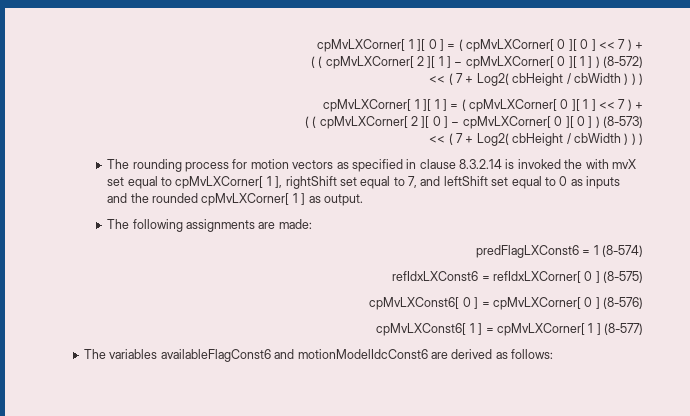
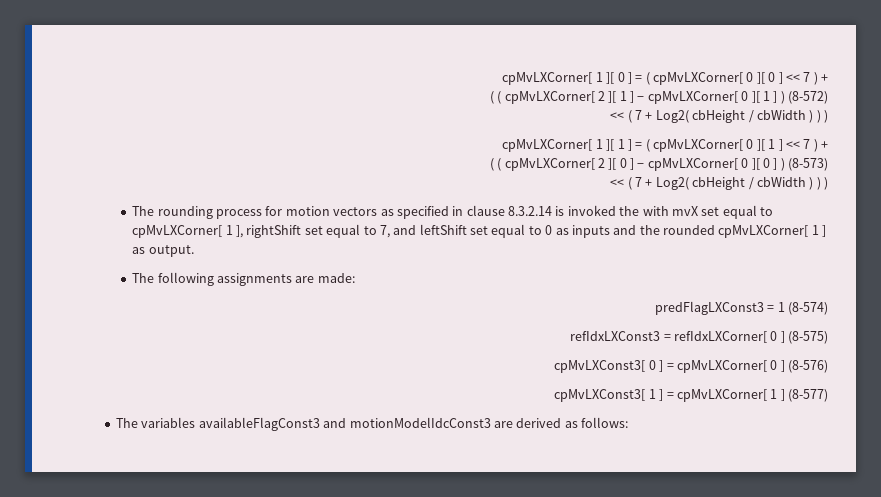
- predFlagLXConst6 = 1 (8-574)
+ predFlagLXConst3 = 1 (8-574)
- refIdxLXConst6 = refIdxLXCorner[ 0 ] (8-575)
+ refIdxLXConst3 = refIdxLXCorner[ 0 ] (8-575)
- cpMvLXConst6[ 0 ] = cpMvLXCorner[ 0 ] (8-576)
+ cpMvLXConst3[ 0 ] = cpMvLXCorner[ 0 ] (8-576)
- cpMvLXConst6[ 1 ] = cpMvLXCorner[ 1 ] (8-577)
+ cpMvLXConst3[ 1 ] = cpMvLXCorner[ 1 ] (8-577)
- The variables availableFlagConst6 and motionModelIdcConst6 are derived as follows:
+ The variables availableFlagConst3 and motionModelIdcConst3 are derived as follows:

